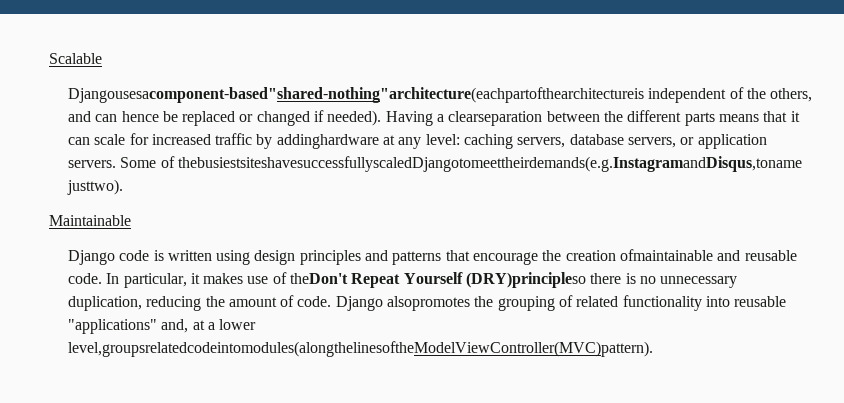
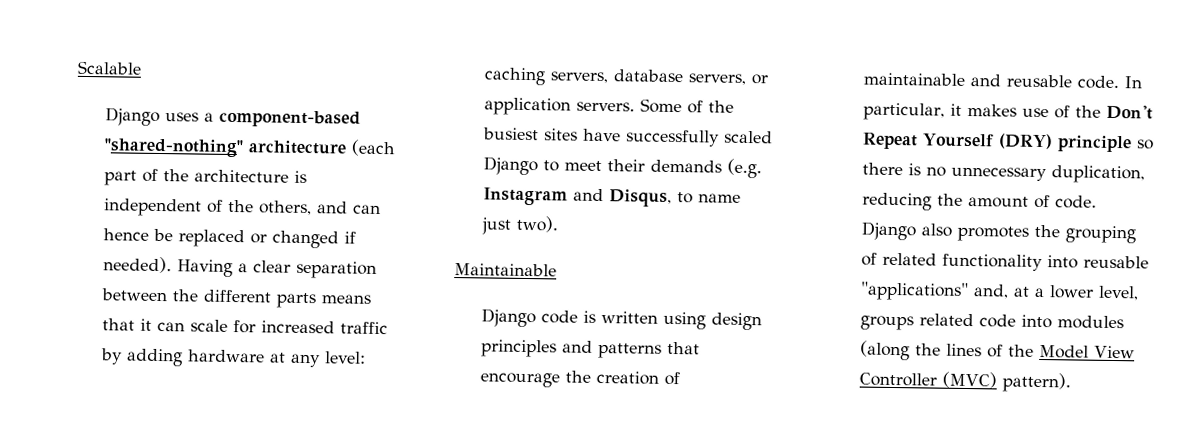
- Djangousesacomponent-based"shared-nothing"architecture(eachpartofthearchitectureis independent of the others, and can hence be replaced or changed if needed).
+ Django uses a component-based "shared-nothing" architecture (each part of the architecture is independent of the others, and can hence be replaced or changed if needed).
- Having a clearseparation between the different parts means that it can scale for increased traffic by addinghardware at any level: caching servers, database servers, or application servers.
+ Having a clear separation between the different parts means that it can scale for increased traffic by adding hardware at any level: caching servers, database servers, or application servers.
- Some of thebusiestsiteshavesuccessfullyscaledDjangotomeettheirdemands(e.g.InstagramandDisqus,toname justtwo).
+ Some of the busiest sites have successfully scaled Django to meet their demands (e.g. Instagram and Disqus, to name just two).
- Django code is written using design principles and patterns that encourage the creation ofmaintainable and reusable code.
+ Django code is written using design principles and patterns that encourage the creation of maintainable and reusable code.
- In particular, it makes use of theDon't Repeat Yourself (DRY)principleso there is no unnecessary duplication, reducing the amount of code.
+ In particular, it makes use of the Don't Repeat Yourself (DRY) principle so there is no unnecessary duplication, reducing the amount of code.
- Django alsopromotes the grouping of related functionality into reusable "applications" and, at a lower level,groupsrelatedcodeintomodules(alongthelinesoftheModelViewController(MVC)pattern).
+ Django also promotes the grouping of related functionality into reusable "applications" and, at a lower level, groups related code into modules (along the lines of the Model View Controller (MVC) pattern).

